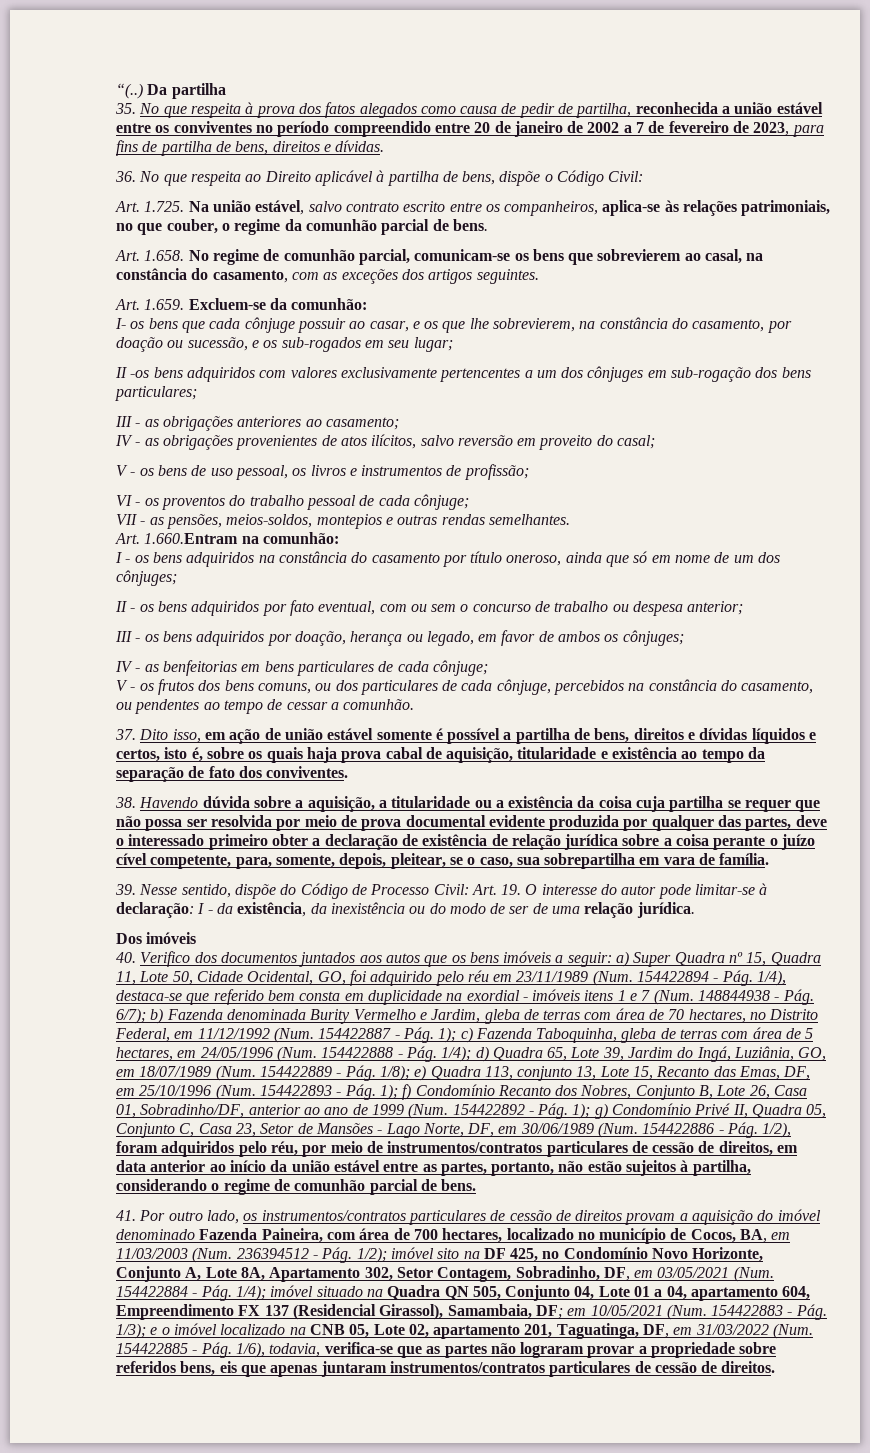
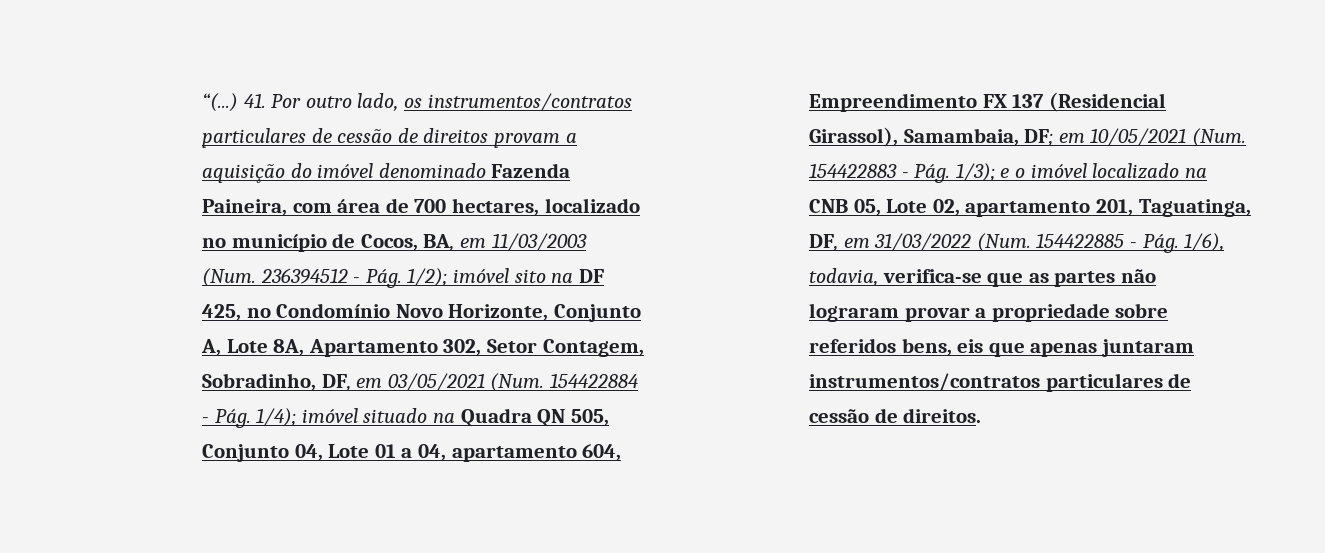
- “(..) Da partilha
- 35. No que respeita à prova dos fatos alegados como causa de pedir de partilha, reconhecida a união estável entre os conviventes no período compreendido entre 20 de janeiro de 2002 a 7 de fevereiro de 2023, para fins de partilha de bens, direitos e dívidas.
- 36. No que respeita ao Direito aplicável à partilha de bens, dispõe o Código Civil:
- Art. 1.725. Na união estável, salvo contrato escrito entre os companheiros, aplica-se às relações patrimoniais, no que couber, o regime da comunhão parcial de bens.
- Art. 1.658. No regime de comunhão parcial, comunicam-se os bens que sobrevierem ao casal, na constância do casamento, com as exceções dos artigos seguintes.
- Art. 1.659. Excluem-se da comunhão:
- I- os bens que cada cônjuge possuir ao casar, e os que lhe sobrevierem, na constância do casamento, por doação ou sucessão, e os sub-rogados em seu lugar;
- II -os bens adquiridos com valores exclusivamente pertencentes a um dos cônjuges em sub-rogação dos bens particulares;
- III - as obrigações anteriores ao casamento;
- IV - as obrigações provenientes de atos ilícitos, salvo reversão em proveito do casal;
- V - os bens de uso pessoal, os livros e instrumentos de profissão;
- VI - os proventos do trabalho pessoal de cada cônjuge;
- VII - as pensões, meios-soldos, montepios e outras rendas semelhantes.
- Art. 1.660.Entram na comunhão:
- I - os bens adquiridos na constância do casamento por título oneroso, ainda que só em nome de um dos cônjuges;
- II - os bens adquiridos por fato eventual, com ou sem o concurso de trabalho ou despesa anterior;
- III - os bens adquiridos por doação, herança ou legado, em favor de ambos os cônjuges;
- IV - as benfeitorias em bens particulares de cada cônjuge;
- V - os frutos dos bens comuns, ou dos particulares de cada cônjuge, percebidos na constância do casamento, ou pendentes ao tempo de cessar a comunhão.
- 37. Dito isso, em ação de união estável somente é possível a partilha de bens, direitos e dívidas líquidos e certos, isto é, sobre os quais haja prova cabal de aquisição, titularidade e existência ao tempo da separação de fato dos conviventes.
- 38. Havendo dúvida sobre a aquisição, a titularidade ou a existência da coisa cuja partilha se requer que não possa ser resolvida por meio de prova documental evidente produzida por qualquer das partes, deve o interessado primeiro obter a declaração de existência de relação jurídica sobre a coisa perante o juízo cível competente, para, somente, depois, pleitear, se o caso, sua sobrepartilha em vara de família.
- 39. Nesse sentido, dispõe do Código de Processo Civil: Art. 19. O interesse do autor pode limitar-se à declaração: I - da existência, da inexistência ou do modo de ser de uma relação jurídica.
- Dos imóveis
- 40. Verifico dos documentos juntados aos autos que os bens imóveis a seguir: a) Super Quadra nº 15, Quadra 11, Lote 50, Cidade Ocidental, GO, foi adquirido pelo réu em 23/11/1989 (Num. 154422894 - Pág. 1/4), destaca-se que referido bem consta em duplicidade na exordial - imóveis itens 1 e 7 (Num. 148844938 - Pág. 6/7); b) Fazenda denominada Burity Vermelho e Jardim, gleba de terras com área de 70 hectares, no Distrito Federal, em 11/12/1992 (Num. 154422887 - Pág. 1); c) Fazenda Taboquinha, gleba de terras com área de 5 hectares, em 24/05/1996 (Num. 154422888 - Pág. 1/4); d) Quadra 65, Lote 39, Jardim do Ingá, Luziânia, GO, em 18/07/1989 (Num. 154422889 - Pág. 1/8); e) Quadra 113, conjunto 13, Lote 15, Recanto das Emas, DF, em 25/10/1996 (Num. 154422893 - Pág. 1); f) Condomínio Recanto dos Nobres, Conjunto B, Lote 26, Casa 01, Sobradinho/DF, anterior ao ano de 1999 (Num. 154422892 - Pág. 1); g) Condomínio Privé II, Quadra 05, Conjunto C, Casa 23, Setor de Mansões - Lago Norte, DF, em 30/06/1989 (Num. 154422886 - Pág. 1/2), foram adquiridos pelo réu, por meio de instrumentos/contratos particulares de cessão de direitos, em data anterior ao início da união estável entre as partes, portanto, não estão sujeitos à partilha, considerando o regime de comunhão parcial de bens.
- 41. Por outro lado, os instrumentos/contratos particulares de cessão de direitos provam a aquisição do imóvel denominado Fazenda Paineira, com área de 700 hectares, localizado no município de Cocos, BA, em 11/03/2003 (Num. 236394512 - Pág. 1/2);
+ “(...) 41. Por outro lado, os instrumentos/contratos particulares de cessão de direitos provam a aquisição do imóvel denominado Fazenda Paineira, com área de 700 hectares, localizado no município de Cocos, BA, em 11/03/2003 (Num. 236394512 - Pág. 1/2);

